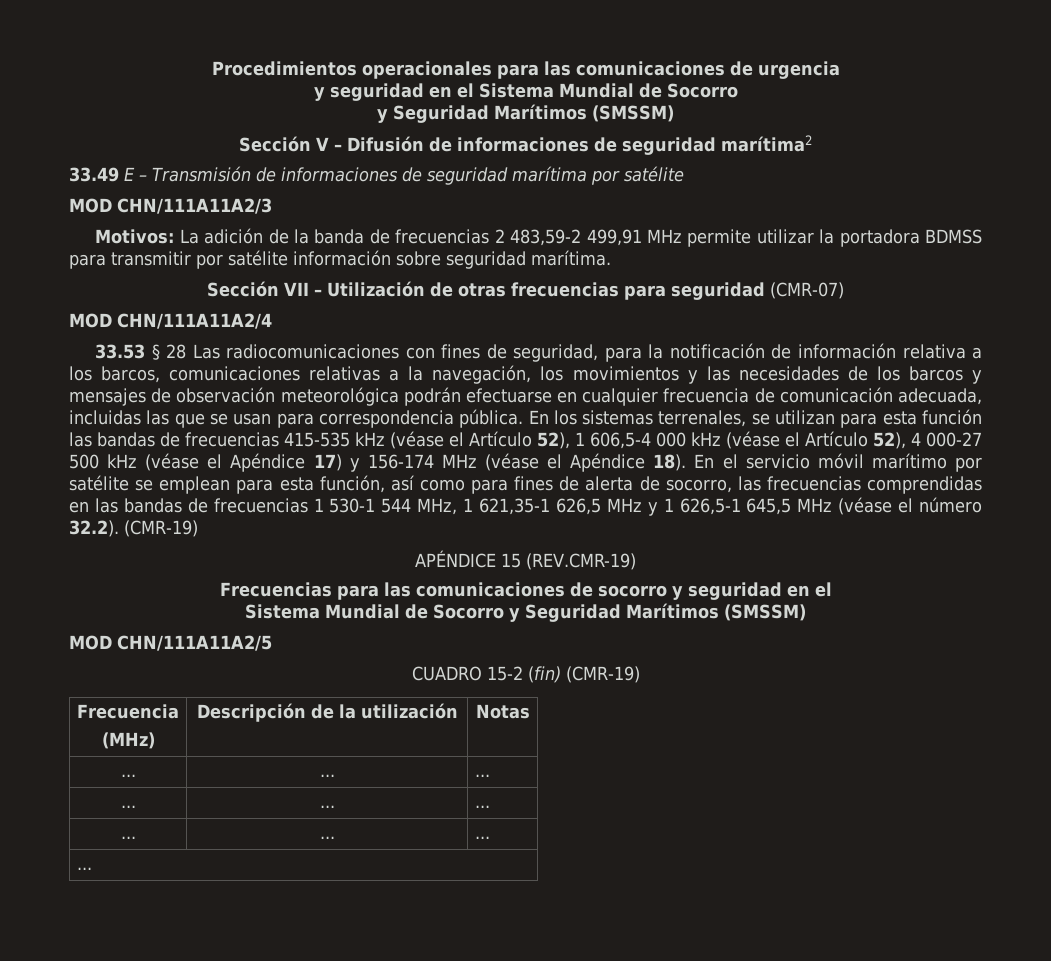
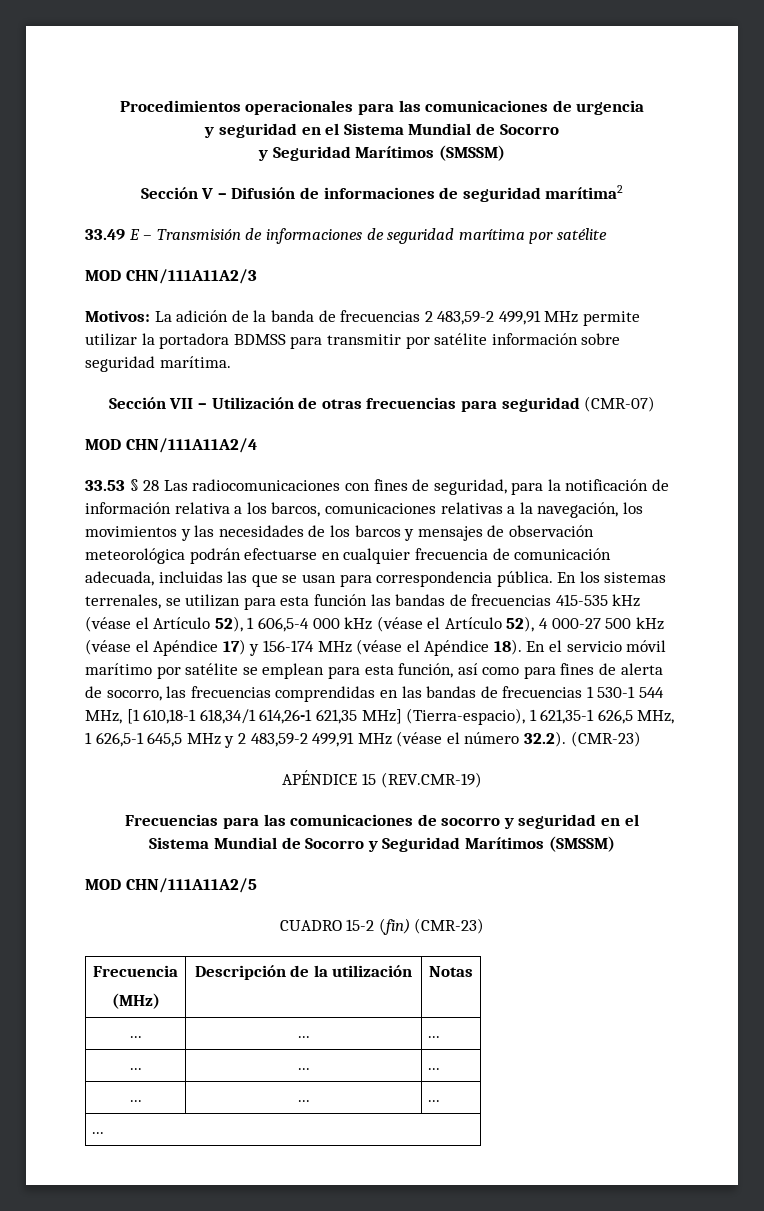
- En el servicio móvil marítimo por satélite se emplean para esta función, así como para fines de alerta de socorro, las frecuencias comprendidas en las bandas de frecuencias 1 530-1 544 MHz, 1 621,35-1 626,5 MHz y 1 626,5-1 645,5 MHz (véase el número 32.2). (CMR-19)
+ En el servicio móvil marítimo por satélite se emplean para esta función, así como para fines de alerta de socorro, las frecuencias comprendidas en las bandas de frecuencias 1 530-1 544 MHz, [1 610,18-1 618,34/1 614,26-1 621,35 MHz] (Tierra-espacio), 1 621,35-1 626,5 MHz, 1 626,5-1 645,5 MHz y 2 483,59-2 499,91 MHz (véase el número 32.2). (CMR-23)
- CUADRO 15-2 (fin) (CMR-19)
+ CUADRO 15-2 (fin) (CMR-23)

